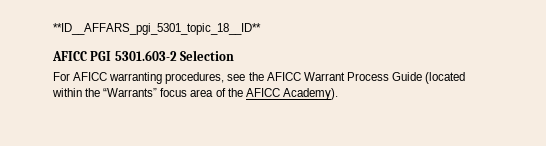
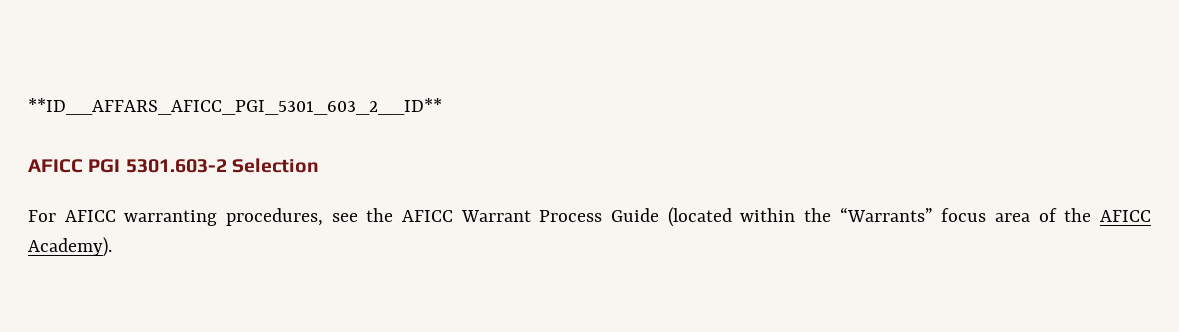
- **ID__AFFARS_pgi_5301_topic_18__ID**
+ **ID__AFFARS_AFICC_PGI_5301_603_2__ID**

